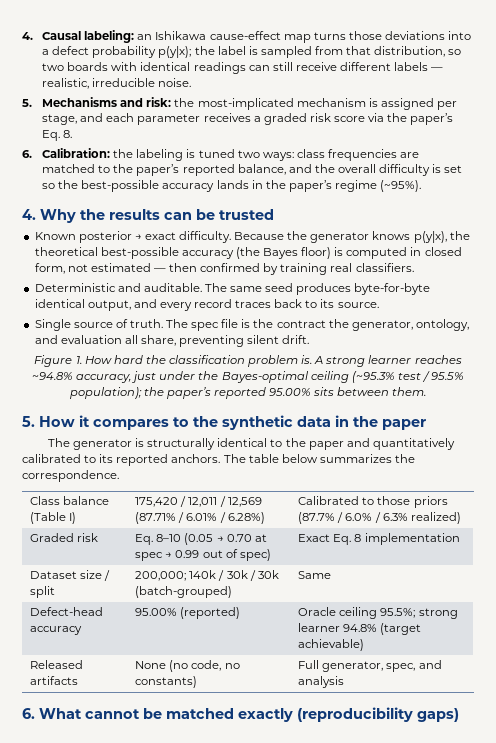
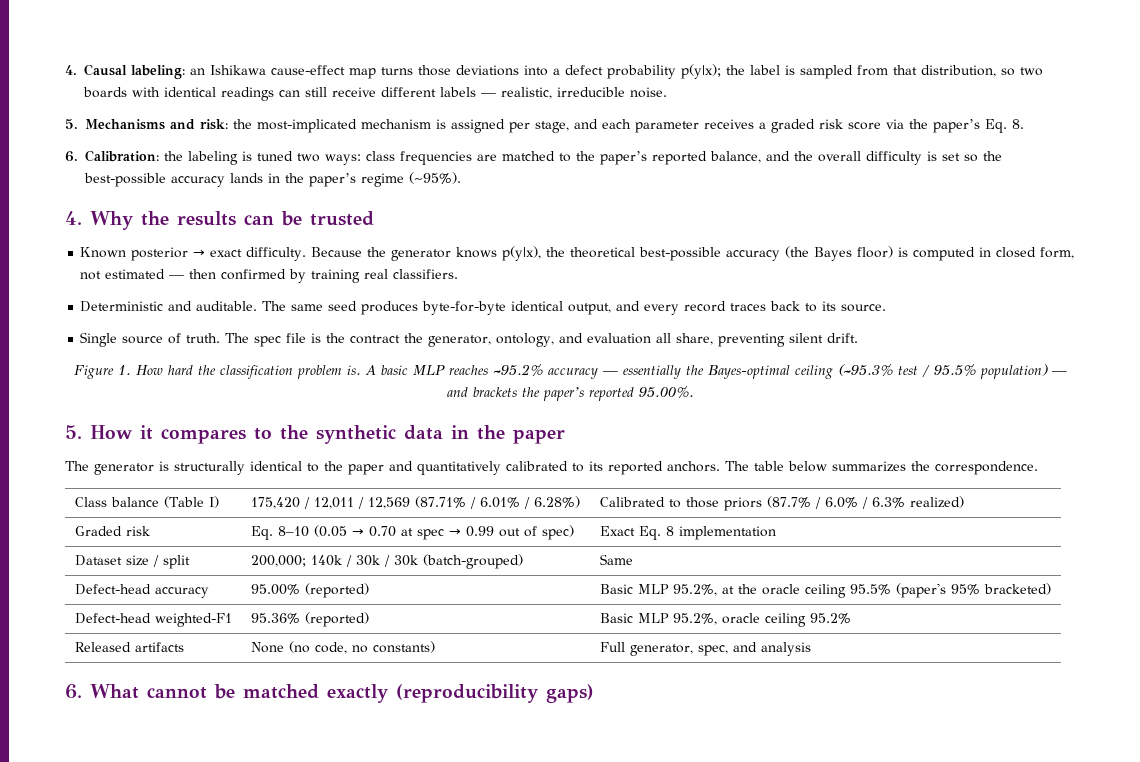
- A strong learner reaches ~94.8% accuracy, just under the Bayes-optimal ceiling (~95.3% test / 95.5% population); the paper’s reported 95.00% sits between them.
+ A basic MLP reaches ~95.2% accuracy — essentially the Bayes-optimal ceiling (~95.3% test / 95.5% population) — and brackets the paper’s reported 95.00%.
- Defect-head accuracy | 95.00% (reported) | Oracle ceiling 95.5%; strong learner 94.8% (target achievable)
+ Defect-head accuracy | 95.00% (reported) | Basic MLP 95.2%, at the oracle ceiling 95.5% (paper's 95% bracketed)
+ Defect-head weighted-F1 | 95.36% (reported) | Basic MLP 95.2%, oracle ceiling 95.2%

